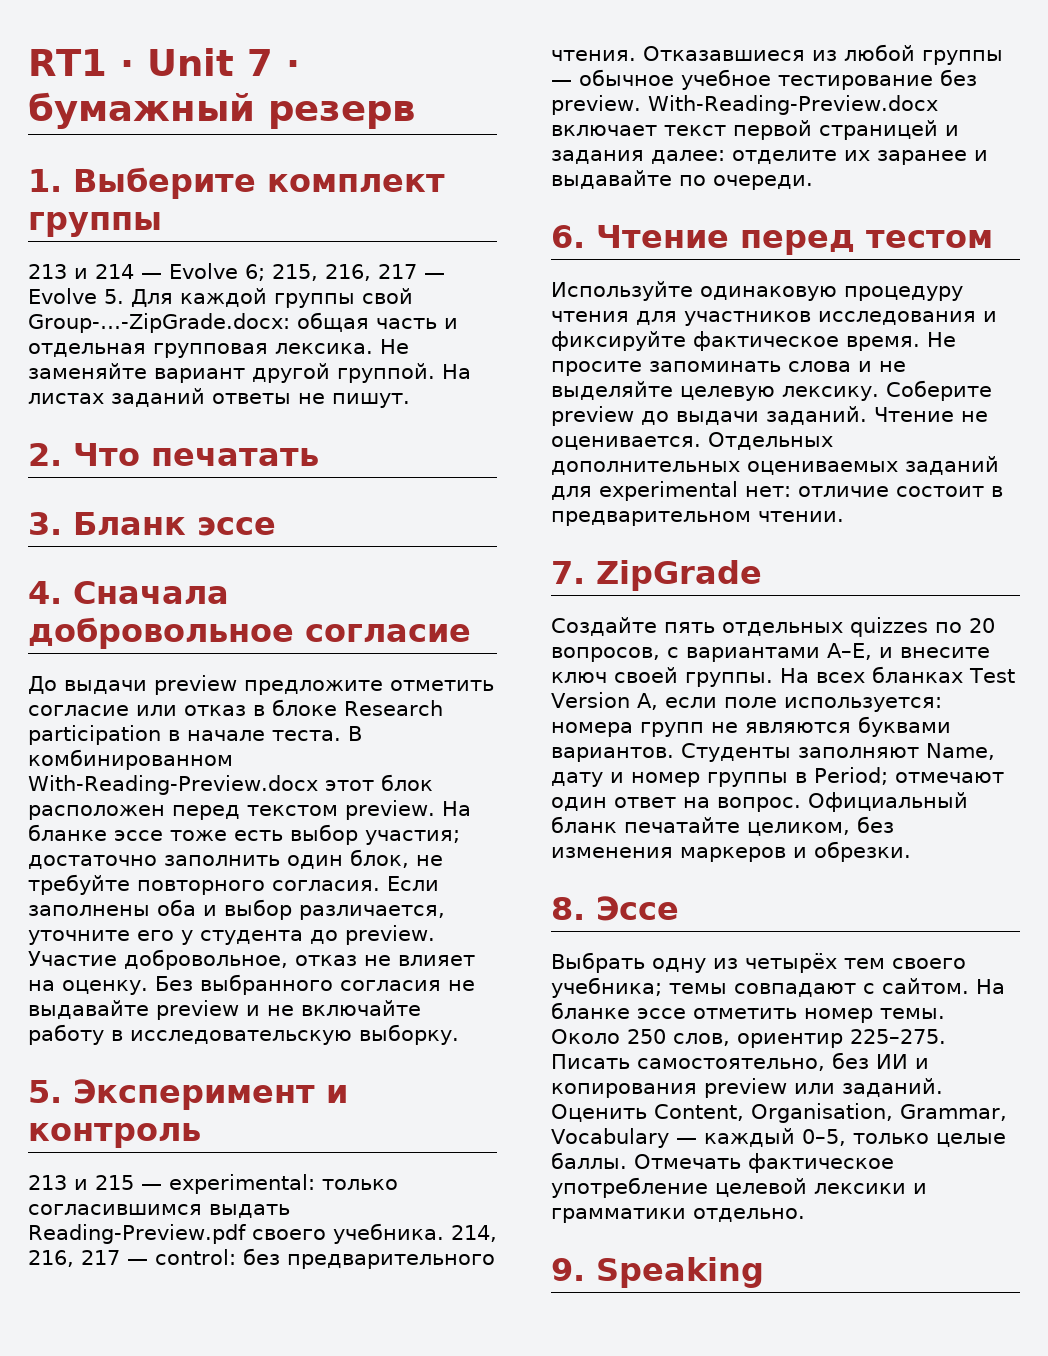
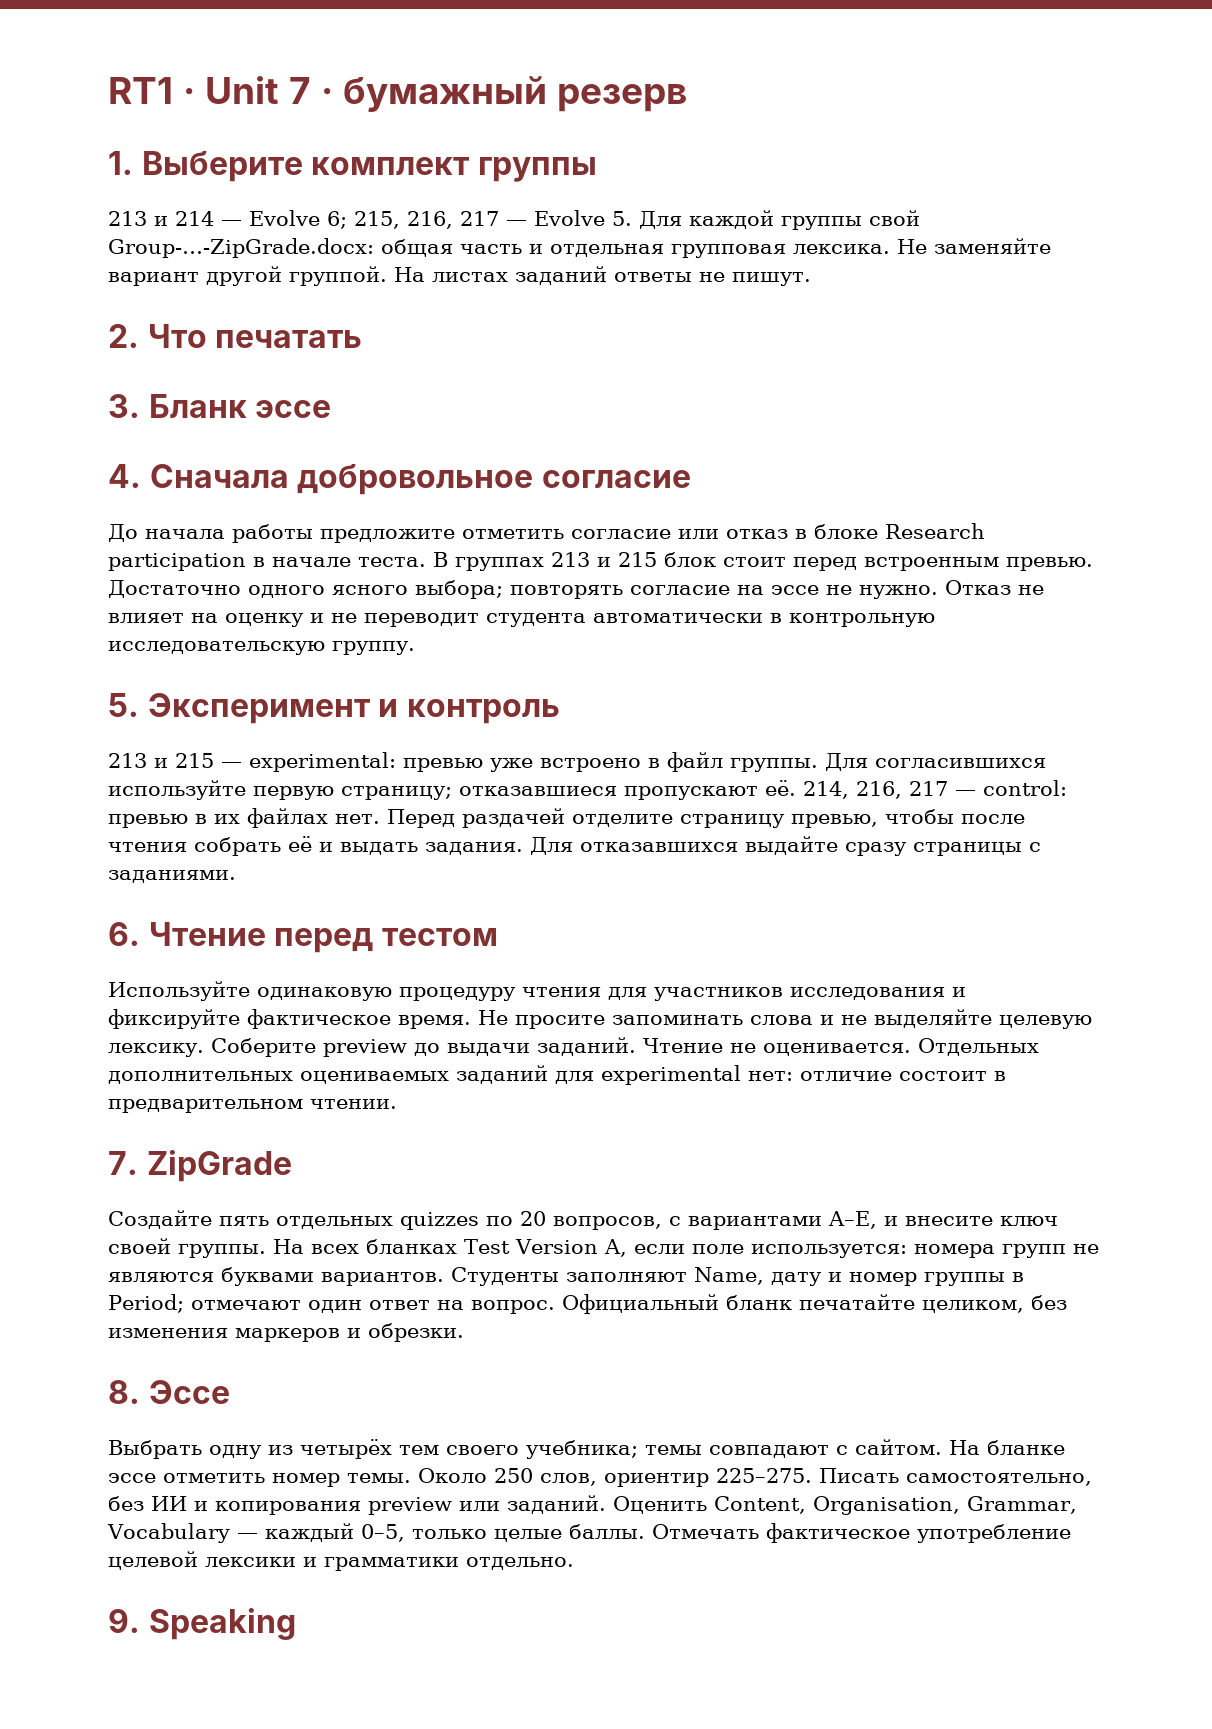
- До выдачи preview предложите отметить согласие или отказ в блоке Research participation в начале теста.
+ До начала работы предложите отметить согласие или отказ в блоке Research participation в начале теста.
- В комбинированном With-Reading-Preview.docx этот блок расположен перед текстом preview. На бланке эссе тоже есть выбор участия; достаточно заполнить один блок, не требуйте повторного согласия. Если заполнены оба и выбор различается, уточните его у студента до preview. Участие добровольное, отказ не влияет на оценку. Без выбранного согласия не выдавайте preview и не включайте работу в исследовательскую выборку.
+ В группах 213 и 215 блок стоит перед встроенным превью. Достаточно одного ясного выбора; повторять согласие на эссе не нужно. Отказ не влияет на оценку и не переводит студента автоматически в контрольную исследовательскую группу.
- 213 и 215 — experimental: только согласившимся выдать Reading-Preview.pdf своего учебника.
+ 213 и 215 — experimental: превью уже встроено в файл группы. Для согласившихся используйте первую страницу; отказавшиеся пропускают её.
- 214, 216, 217 — control: без предварительного чтения. Отказавшиеся из любой группы — обычное учебное тестирование без preview. With-Reading-Preview.docx включает текст первой страницей и задания далее: отделите их заранее и выдавайте по очереди.
+ 214, 216, 217 — control: превью в их файлах нет. Перед раздачей отделите страницу превью, чтобы после чтения собрать её и выдать задания. Для отказавшихся выдайте сразу страницы с заданиями.

